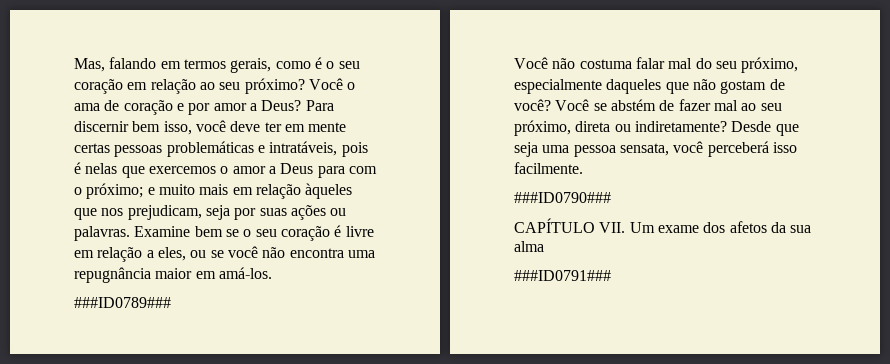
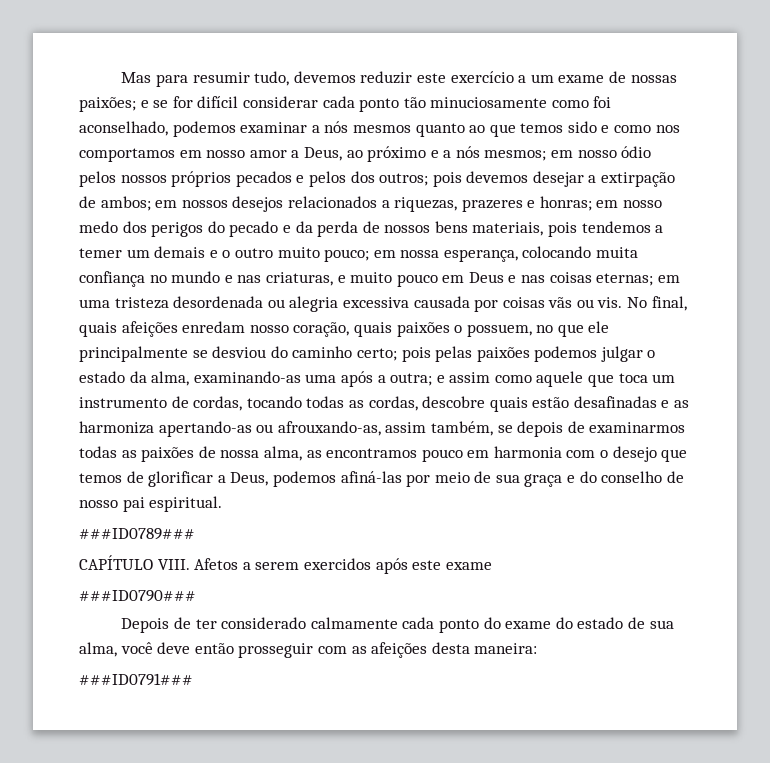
- Mas, falando em termos gerais, como é o seu coração em relação ao seu próximo? Você o ama de coração e por amor a Deus? Para discernir bem isso, você deve ter em mente certas pessoas problemáticas e intratáveis, pois é nelas que exercemos o amor a Deus para com o próximo; e muito mais em relação àqueles que nos prejudicam, seja por suas ações ou palavras. Examine bem se o seu coração é livre em relação a eles, ou se você não encontra uma repugnância maior em amá-los.
+ Mas para resumir tudo, devemos reduzir este exercício a um exame de nossas paixões; e se for difícil considerar cada ponto tão minuciosamente como foi aconselhado, podemos examinar a nós mesmos quanto ao que temos sido e como nos comportamos em nosso amor a Deus, ao próximo e a nós mesmos; em nosso ódio pelos nossos próprios pecados e pelos dos outros; pois devemos desejar a extirpação de ambos; em nossos desejos relacionados a riquezas, prazeres e honras; em nosso medo dos perigos do pecado e da perda de nossos bens materiais, pois tendemos a temer um demais e o outro muito pouco; em nossa esperança, colocando muita confiança no mundo e nas criaturas, e muito pouco em Deus e nas coisas eternas; em uma tristeza desordenada ou alegria excessiva causada por coisas vãs ou vis. No final, quais afeições enredam nosso coração, quais paixões o possuem, no que ele principalmente se desviou do caminho certo; pois pelas paixões podemos julgar o estado da alma, examinando-as uma após a outra; e assim como aquele que toca um instrumento de cordas, tocando todas as cordas, descobre quais estão desafinadas e as harmoniza apertando-as ou afrouxando-as, assim também, se depois de examinarmos todas as paixões de nossa alma, as encontramos pouco em harmonia com o desejo que temos de glorificar a Deus, podemos afiná-las por meio de sua graça e do conselho de nosso pai espiritual.
  ###ID0789###
- Você não costuma falar mal do seu próximo, especialmente daqueles que não gostam de você? Você se abstém de fazer mal ao seu próximo, direta ou indiretamente? Desde que seja uma pessoa sensata, você perceberá isso facilmente.
+ CAPÍTULO VIII. Afetos a serem exercidos após este exame
  ###ID0790###
- CAPÍTULO VII. Um exame dos afetos da sua alma
+ Depois de ter considerado calmamente cada ponto do exame do estado de sua alma, você deve então prosseguir com as afeições desta maneira:

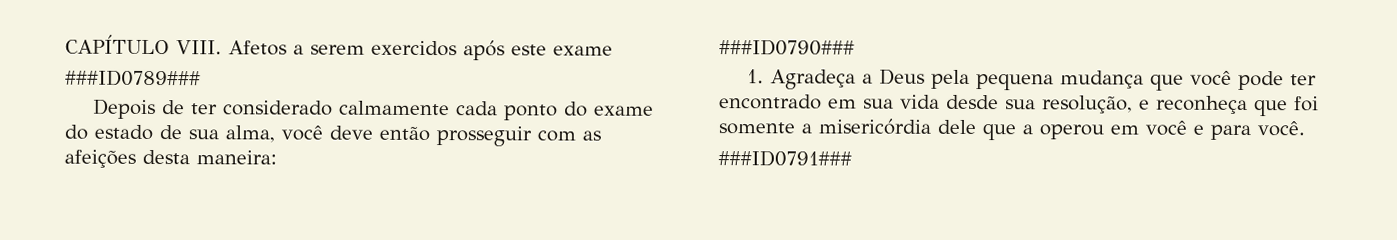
- Mas para resumir tudo, devemos reduzir este exercício a um exame de nossas paixões; e se for difícil considerar cada ponto tão minuciosamente como foi aconselhado, podemos examinar a nós mesmos quanto ao que temos sido e como nos comportamos em nosso amor a Deus, ao próximo e a nós mesmos; em nosso ódio pelos nossos próprios pecados e pelos dos outros; pois devemos desejar a extirpação de ambos; em nossos desejos relacionados a riquezas, prazeres e honras; em nosso medo dos perigos do pecado e da perda de nossos bens materiais, pois tendemos a temer um demais e o outro muito pouco; em nossa esperança, colocando muita confiança no mundo e nas criaturas, e muito pouco em Deus e nas coisas eternas; em uma tristeza desordenada ou alegria excessiva causada por coisas vãs ou vis. No final, quais afeições enredam nosso coração, quais paixões o possuem, no que ele principalmente se desviou do caminho certo; pois pelas paixões podemos julgar o estado da alma, examinando-as uma após a outra; e assim como aquele que toca um instrumento de cordas, tocando todas as cordas, descobre quais estão desafinadas e as harmoniza apertando-as ou afrouxando-as, assim também, se depois de examinarmos todas as paixões de nossa alma, as encontramos pouco em harmonia com o desejo que temos de glorificar a Deus, podemos afiná-las por meio de sua graça e do conselho de nosso pai espiritual.
- ###ID0789###
- ###ID0790###
+ ###ID0789###
+ ###ID0790###
+ 1. Agradeça a Deus pela pequena mudança que você pode ter encontrado em sua vida desde sua resolução, e reconheça que foi somente a misericórdia dele que a operou em você e para você.

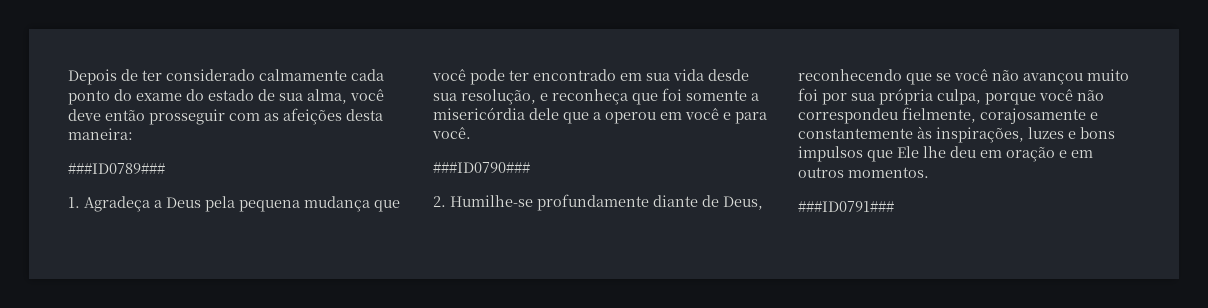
- CAPÍTULO VIII. Afetos a serem exercidos após este exame
- ###ID0789###
- ###ID0790###
+ ###ID0789###
+ ###ID0790###
+ 2. Humilhe-se profundamente diante de Deus, reconhecendo que se você não avançou muito foi por sua própria culpa, porque você não correspondeu fielmente, corajosamente e constantemente às inspirações, luzes e bons impulsos que Ele lhe deu em oração e em outros momentos.

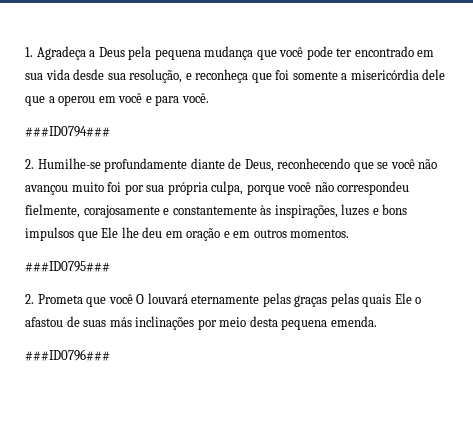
- Depois de ter considerado calmamente cada ponto do exame do estado de sua alma, você deve então prosseguir com as afeições desta maneira:
- ###ID0789###
- ###ID0790###
+ ###ID0794###
- ###ID0791###
+ ###ID0795###
+ 2. Prometa que você O louvará eternamente pelas graças pelas quais Ele o afastou de suas más inclinações por meio desta pequena emenda.
+ ###ID0796###

